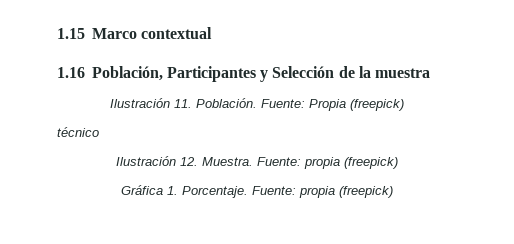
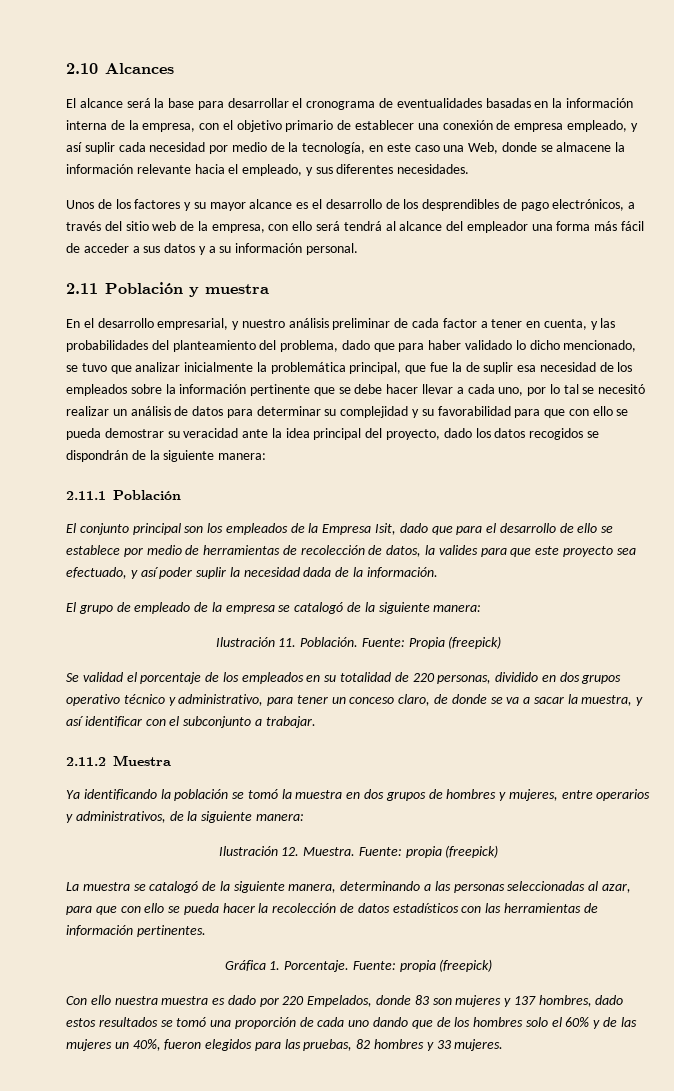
- 1.15 Marco contextual
- 1.16 Población, Participantes y Selección de la muestra
+ 2.10 Alcances
+ El alcance será la base para desarrollar el cronograma de eventualidades basadas en la información interna de la empresa, con el objetivo primario de establecer una conexión de empresa empleado, y así suplir cada necesidad por medio de la tecnología, en este caso una Web, donde se almacene la información relevante hacia el empleado, y sus diferentes necesidades.
+ Unos de los factores y su mayor alcance es el desarrollo de los desprendibles de pago electrónicos, a través del sitio web de la empresa, con ello será tendrá al alcance del empleador una forma más fácil de acceder a sus datos y a su información personal.
+ 2.11 Población y muestra
+ En el desarrollo empresarial, y nuestro análisis preliminar de cada factor a tener en cuenta, y las probabilidades del planteamiento del problema, dado que para haber validado lo dicho mencionado, se tuvo que analizar inicialmente la problemática principal, que fue la de suplir esa necesidad de los empleados sobre la información pertinente que se debe hacer llevar a cada uno, por lo tal se necesitó realizar un análisis de datos para determinar su complejidad y su favorabilidad para que con ello se pueda demostrar su veracidad ante la idea principal del proyecto, dado los datos recogidos se dispondrán de la siguiente manera:
+ 2.11.1 Población
+ El conjunto principal son los empleados de la Empresa Isit, dado que para el desarrollo de ello se establece por medio de herramientas de recolección de datos, la valides para que este proyecto sea efectuado, y así poder suplir la necesidad dada de la información.
+ El grupo de empleado de la empresa se catalogó de la siguiente manera:
- técnico
+ Se validad el porcentaje de los empleados en su totalidad de 220 personas, dividido en dos grupos operativo técnico y administrativo, para tener un conceso claro, de donde se va a sacar la muestra, y así identificar con el subconjunto a trabajar.
+ 2.11.2 Muestra
+ Ya identificando la población se tomó la muestra en dos grupos de hombres y mujeres, entre operarios y administrativos, de la siguiente manera:
+ La muestra se catalogó de la siguiente manera, determinando a las personas seleccionadas al azar, para que con ello se pueda hacer la recolección de datos estadísticos con las herramientas de información pertinentes.
+ Con ello nuestra muestra es dado por 220 Empelados, donde 83 son mujeres y 137 hombres, dado estos resultados se tomó una proporción de cada uno dando que de los hombres solo el 60% y de las mujeres un 40%, fueron elegidos para las pruebas, 82 hombres y 33 mujeres.

